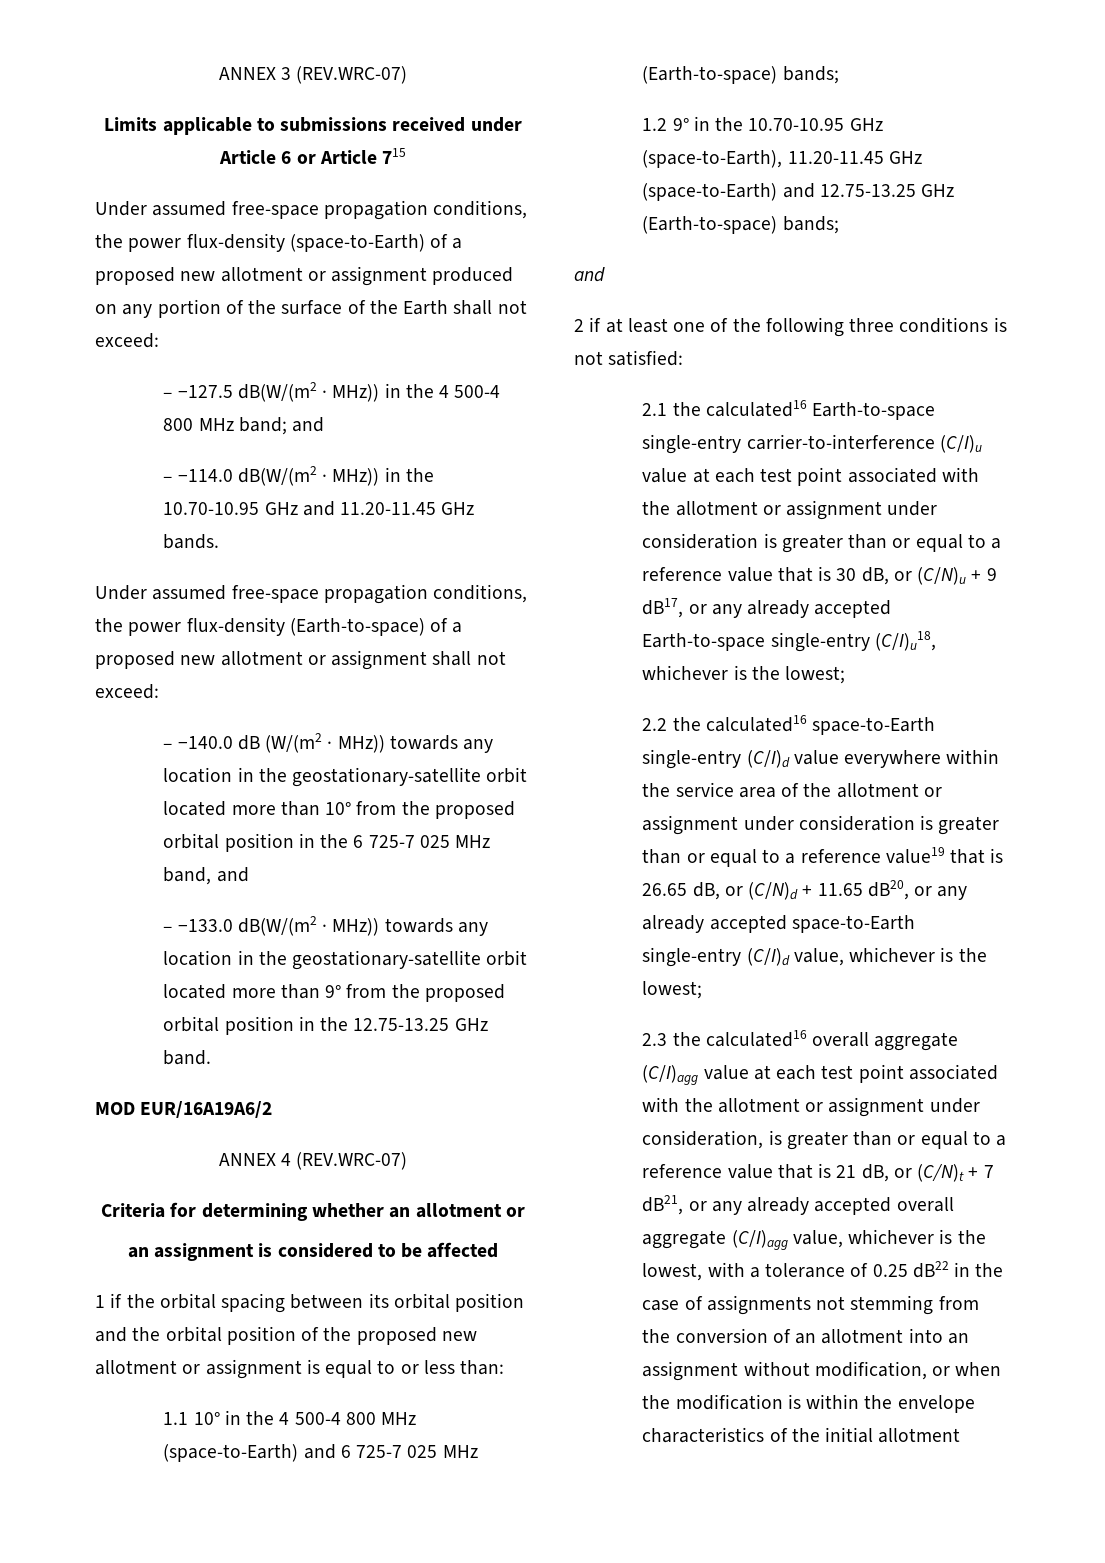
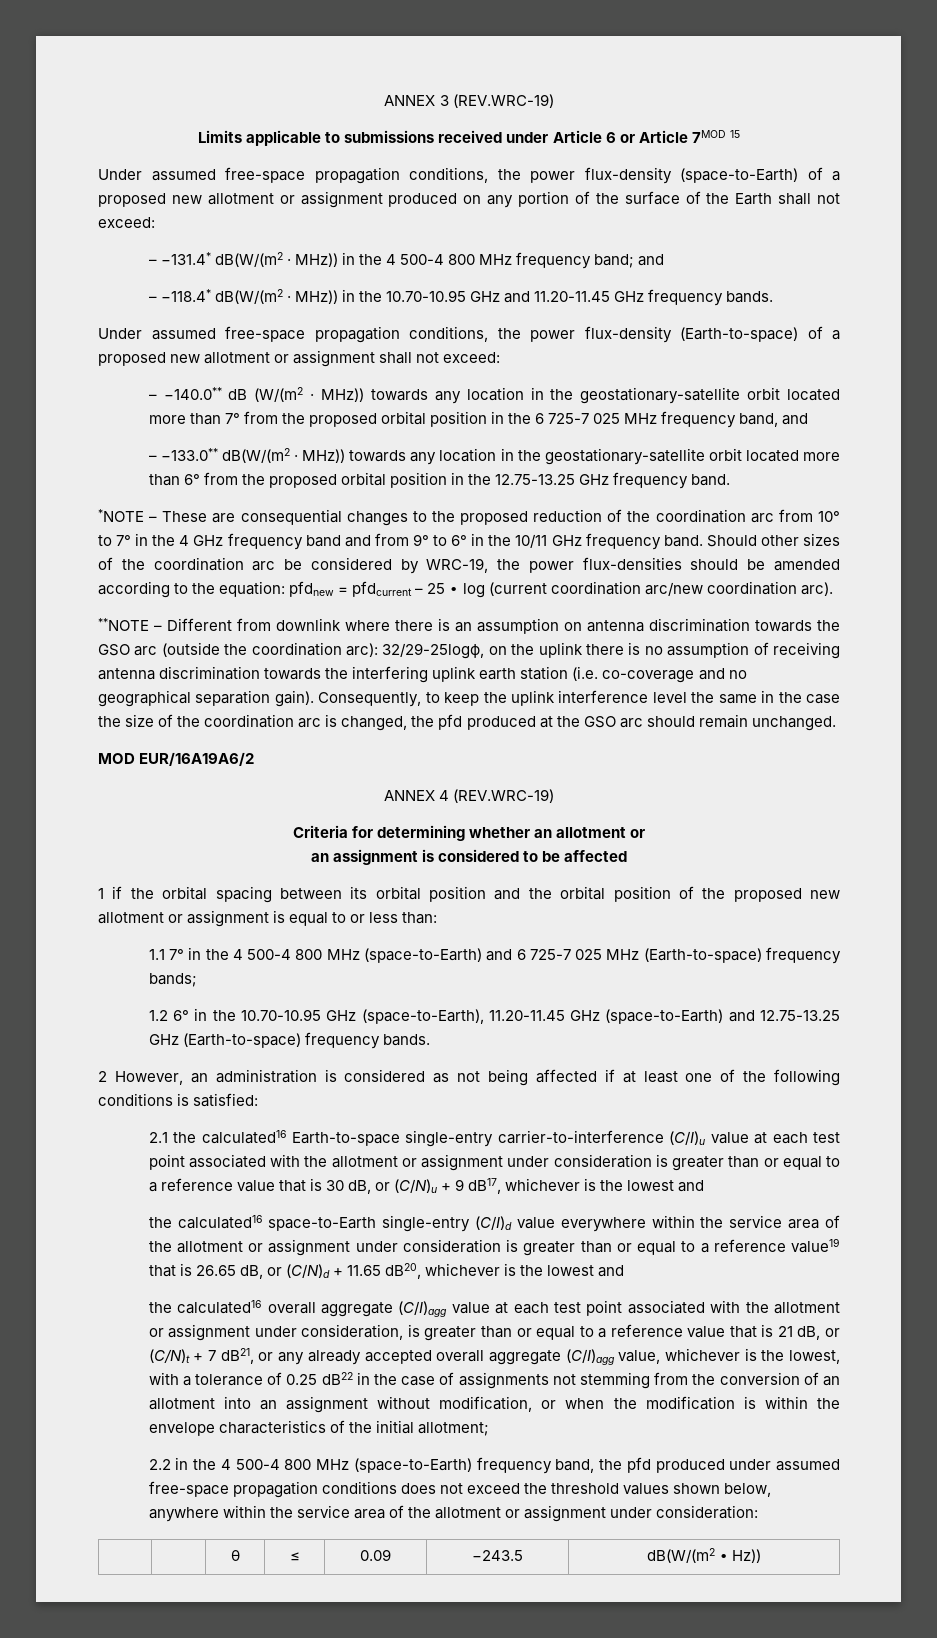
- ANNEX 3 (REV.WRC-07)
+ ANNEX 3 (REV.WRC-19)
- Limits applicable to submissions received under Article 6 or Article 715
+ Limits applicable to submissions received under Article 6 or Article 7MOD 15
- – −127.5 dB(W/(m2 · MHz)) in the 4 500-4 800 MHz band; and
+ – −131.4* dB(W/(m2 · MHz)) in the 4 500-4 800 MHz frequency band; and
- – −114.0 dB(W/(m2 · MHz)) in the 10.70-10.95 GHz and 11.20-11.45 GHz bands.
+ – −118.4* dB(W/(m2 · MHz)) in the 10.70-10.95 GHz and 11.20-11.45 GHz frequency bands.
- – −140.0 dB (W/(m2 · MHz)) towards any location in the geostationary-satellite orbit located more than 10° from the proposed orbital position in the 6 725-7 025 MHz band, and
+ – −140.0** dB (W/(m2 · MHz)) towards any location in the geostationary-satellite orbit located more than 7° from the proposed orbital position in the 6 725-7 025 MHz frequency band, and
- – −133.0 dB(W/(m2 · MHz)) towards any location in the geostationary-satellite orbit located more than 9° from the proposed orbital position in the 12.75-13.25 GHz band.
+ – −133.0** dB(W/(m2 · MHz)) towards any location in the geostationary-satellite orbit located more than 6° from the proposed orbital position in the 12.75-13.25 GHz frequency band.
+ *NOTE – These are consequential changes to the proposed reduction of the coordination arc from 10° to 7° in the 4 GHz frequency band and from 9° to 6° in the 10/11 GHz frequency band. Should other sizes of the coordination arc be considered by WRC-19, the power flux-densities should be amended according to the equation: pfdnew = pfdcurrent – 25 ∙ log (current coordination arc/new coordination arc).
+ **NOTE – Different from downlink where there is an assumption on antenna discrimination towards the GSO arc (outside the coordination arc): 32/29-25logϕ, on the uplink there is no assumption of receiving antenna discrimination towards the interfering uplink earth station (i.e. co-coverage and no geographical separation gain). Consequently, to keep the uplink interference level the same in the case the size of the coordination arc is changed, the pfd produced at the GSO arc should remain unchanged.
- ANNEX 4 (REV.WRC-07)
+ ANNEX 4 (REV.WRC-19)
- 1.1 10° in the 4 500-4 800 MHz (space-to-Earth) and 6 725-7 025 MHz (Earth-to-space) bands;
+ 1.1 7° in the 4 500-4 800 MHz (space-to-Earth) and 6 725-7 025 MHz (Earth-to-space) frequency bands;
- 1.2 9° in the 10.70-10.95 GHz (space-to-Earth), 11.20-11.45 GHz (space-to-Earth) and 12.75-13.25 GHz (Earth-to-space) bands;
- and
+ 1.2 6° in the 10.70-10.95 GHz (space-to-Earth), 11.20-11.45 GHz (space-to-Earth) and 12.75-13.25 GHz (Earth-to-space) frequency bands.
- 2 if at least one of the following three conditions is not satisfied:
+ 2 However, an administration is considered as not being affected if at least one of the following conditions is satisfied:
- 2.1 the calculated16 Earth-to-space single-entry carrier-to-interference (C/I)u value at each test point associated with the allotment or assignment under consideration is greater than or equal to a reference value that is 30 dB, or (C/N)u + 9 dB17, or any already accepted Earth-to-space single-entry (C/I)u18, whichever is the lowest;
- 2.2 the calculated16 space-to-Earth single-entry (C/I)d value everywhere within the service area of the allotment or assignment under consideration is greater than or equal to a reference value19 that is 26.65 dB, or (C/N)d + 11.65 dB20, or any already accepted space-to-Earth single-entry (C/I)d value, whichever is the lowest;
- 2.3 the calculated16 overall aggregate (C/I)agg value at each test point associated with the allotment or assignment under consideration, is greater than or equal to a reference value that is 21 dB, or (C/N)t + 7 dB21, or any already accepted overall aggregate (C/I)agg value, whichever is the lowest, with a tolerance of 0.25 dB22 in the case of assignments not stemming from the conversion of an allotment into an assignment without modification, or when the modification is within the envelope characteristics of the initial allotment
+ 2.1 the calculated16 Earth-to-space single-entry carrier-to-interference (C/I)u value at each test point associated with the allotment or assignment under consideration is greater than or equal to a reference value that is 30 dB, or (C/N)u + 9 dB17, whichever is the lowest and
+ the calculated16 space-to-Earth single-entry (C/I)d value everywhere within the service area of the allotment or assignment under consideration is greater than or equal to a reference value19 that is 26.65 dB, or (C/N)d + 11.65 dB20, whichever is the lowest and
+ the calculated16 overall aggregate (C/I)agg value at each test point associated with the allotment or assignment under consideration, is greater than or equal to a reference value that is 21 dB, or (C/N)t + 7 dB21, or any already accepted overall aggregate (C/I)agg value, whichever is the lowest, with a tolerance of 0.25 dB22 in the case of assignments not stemming from the conversion of an allotment into an assignment without modification, or when the modification is within the envelope characteristics of the initial allotment;
+ 2.2 in the 4 500-4 800 MHz (space-to-Earth) frequency band, the pfd produced under assumed free-space propagation conditions does not exceed the threshold values shown below, anywhere within the service area of the allotment or assignment under consideration:
+ | | θ | ≤ | 0.09 | −243.5 | dB(W/(m2 ∙ Hz))

